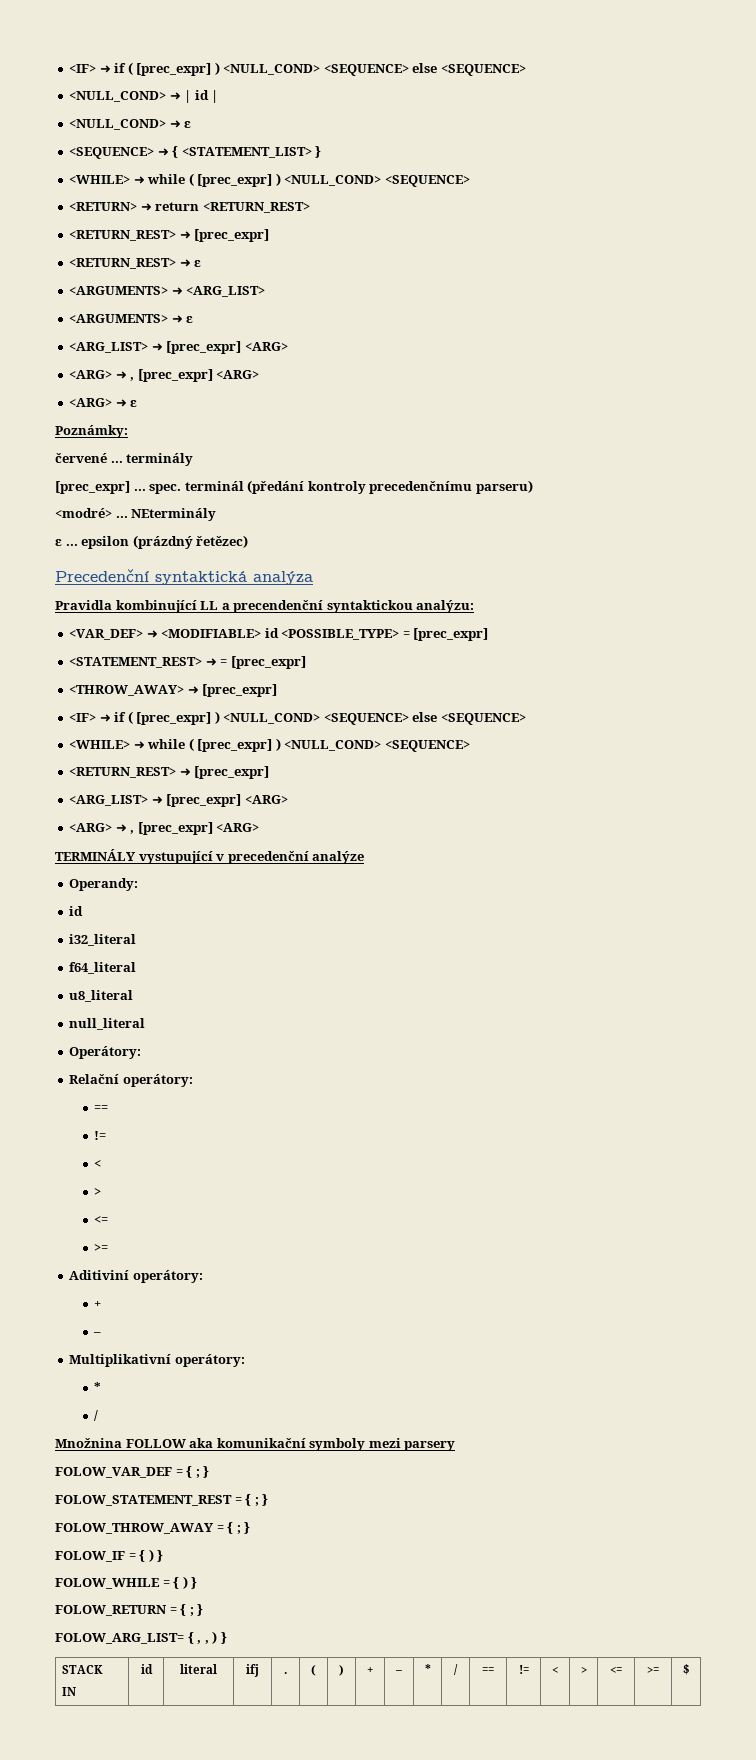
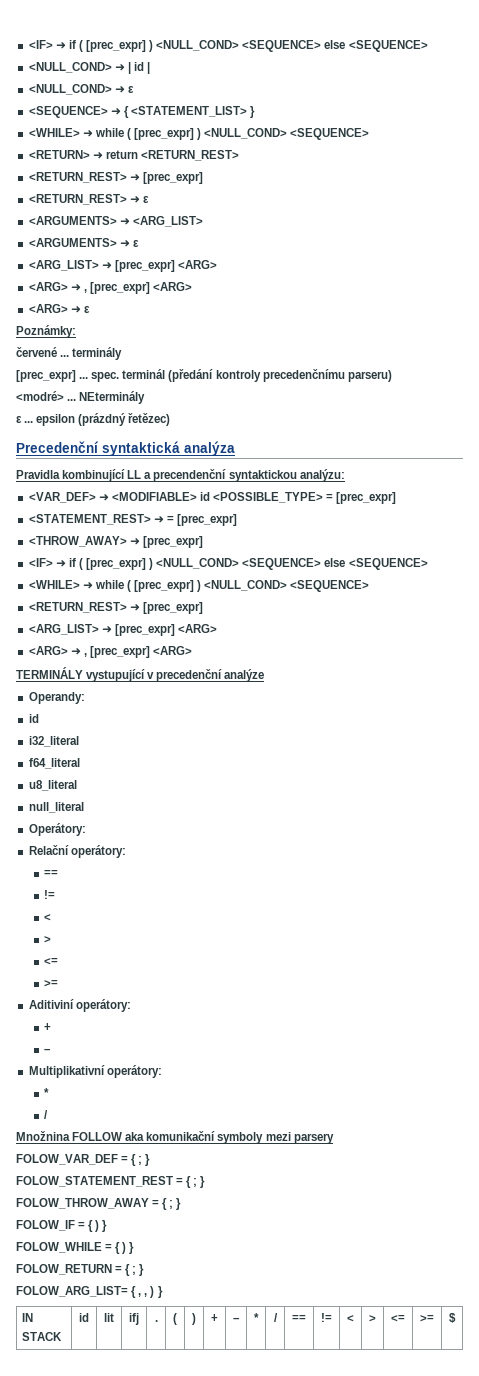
- STACK
- IN | id | literal | ifj | . | ( | ) | + | – | * | / | == | != | < | > | <= | >= | $
+ IN
+ STACK | id | lit | ifj | . | ( | ) | + | – | * | / | == | != | < | > | <= | >= | $

